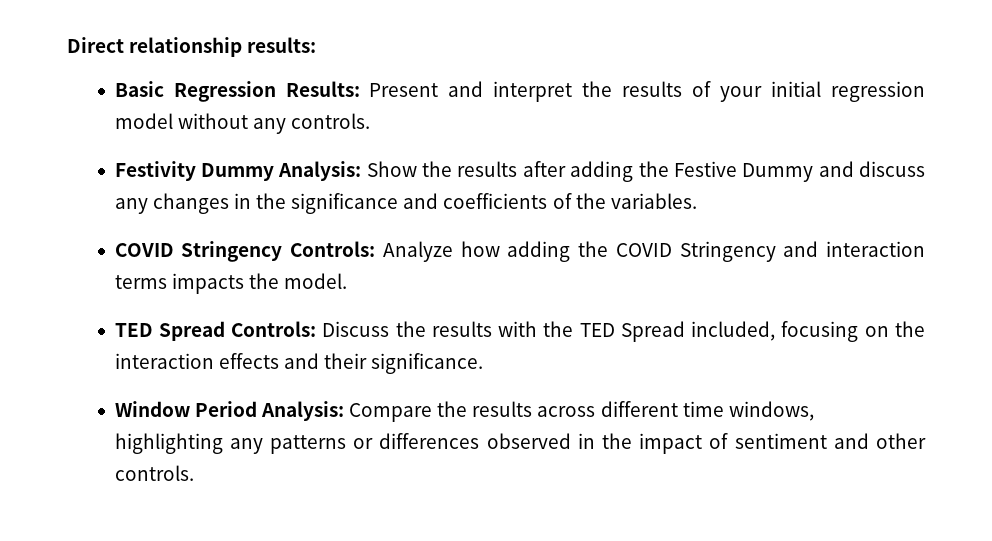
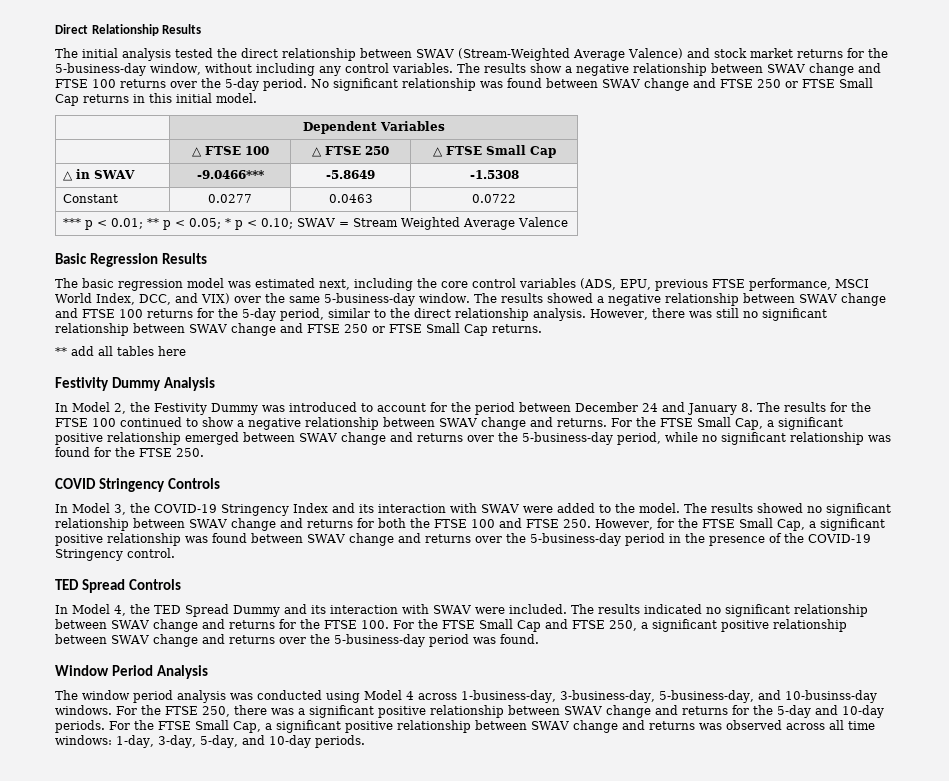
- Direct relationship results:
- Basic Regression Results: Present and interpret the results of your initial regression model without any controls.
- Festivity Dummy Analysis: Show the results after adding the Festive Dummy and discuss any changes in the significance and coefficients of the variables.
- COVID Stringency Controls: Analyze how adding the COVID Stringency and interaction terms impacts the model.
- TED Spread Controls: Discuss the results with the TED Spread included, focusing on the interaction effects and their significance.
- Window Period Analysis: Compare the results across different time windows, highlighting any patterns or differences observed in the impact of sentiment and other controls.
+ Direct Relationship Results
+ The initial analysis tested the direct relationship between SWAV (Stream-Weighted Average Valence) and stock market returns for the 5-business-day window, without including any control variables. The results show a negative relationship between SWAV change and FTSE 100 returns over the 5-day period. No significant relationship was found between SWAV change and FTSE 250 or FTSE Small Cap returns in this initial model.
+ | Dependent Variables
+ | △ FTSE 100 | △ FTSE 250 | △ FTSE Small Cap
+ △ in SWAV | -9.0466*** | -5.8649 | -1.5308
+ Constant | 0.0277 | 0.0463 | 0.0722
+ *** p < 0.01; ** p < 0.05; * p < 0.10; SWAV = Stream Weighted Average Valence
+ Basic Regression Results
+ The basic regression model was estimated next, including the core control variables (ADS, EPU, previous FTSE performance, MSCI World Index, DCC, and VIX) over the same 5-business-day window. The results showed a negative relationship between SWAV change and FTSE 100 returns for the 5-day period, similar to the direct relationship analysis. However, there was still no significant relationship between SWAV change and FTSE 250 or FTSE Small Cap returns.
+ ** add all tables here
+ Festivity Dummy Analysis
+ In Model 2, the Festivity Dummy was introduced to account for the period between December 24 and January 8. The results for the FTSE 100 continued to show a negative relationship between SWAV change and returns. For the FTSE Small Cap, a significant positive relationship emerged between SWAV change and returns over the 5-business-day period, while no significant relationship was found for the FTSE 250.
+ COVID Stringency Controls
+ In Model 3, the COVID-19 Stringency Index and its interaction with SWAV were added to the model. The results showed no significant relationship between SWAV change and returns for both the FTSE 100 and FTSE 250. However, for the FTSE Small Cap, a significant positive relationship was found between SWAV change and returns over the 5-business-day period in the presence of the COVID-19 Stringency control.
+ TED Spread Controls
+ In Model 4, the TED Spread Dummy and its interaction with SWAV were included. The results indicated no significant relationship between SWAV change and returns for the FTSE 100. For the FTSE Small Cap and FTSE 250, a significant positive relationship between SWAV change and returns over the 5-business-day period was found.
+ Window Period Analysis
+ The window period analysis was conducted using Model 4 across 1-business-day, 3-business-day, 5-business-day, and 10-businss-day windows. For the FTSE 250, there was a significant positive relationship between SWAV change and returns for the 5-day and 10-day periods. For the FTSE Small Cap, a significant positive relationship between SWAV change and returns was observed across all time windows: 1-day, 3-day, 5-day, and 10-day periods.

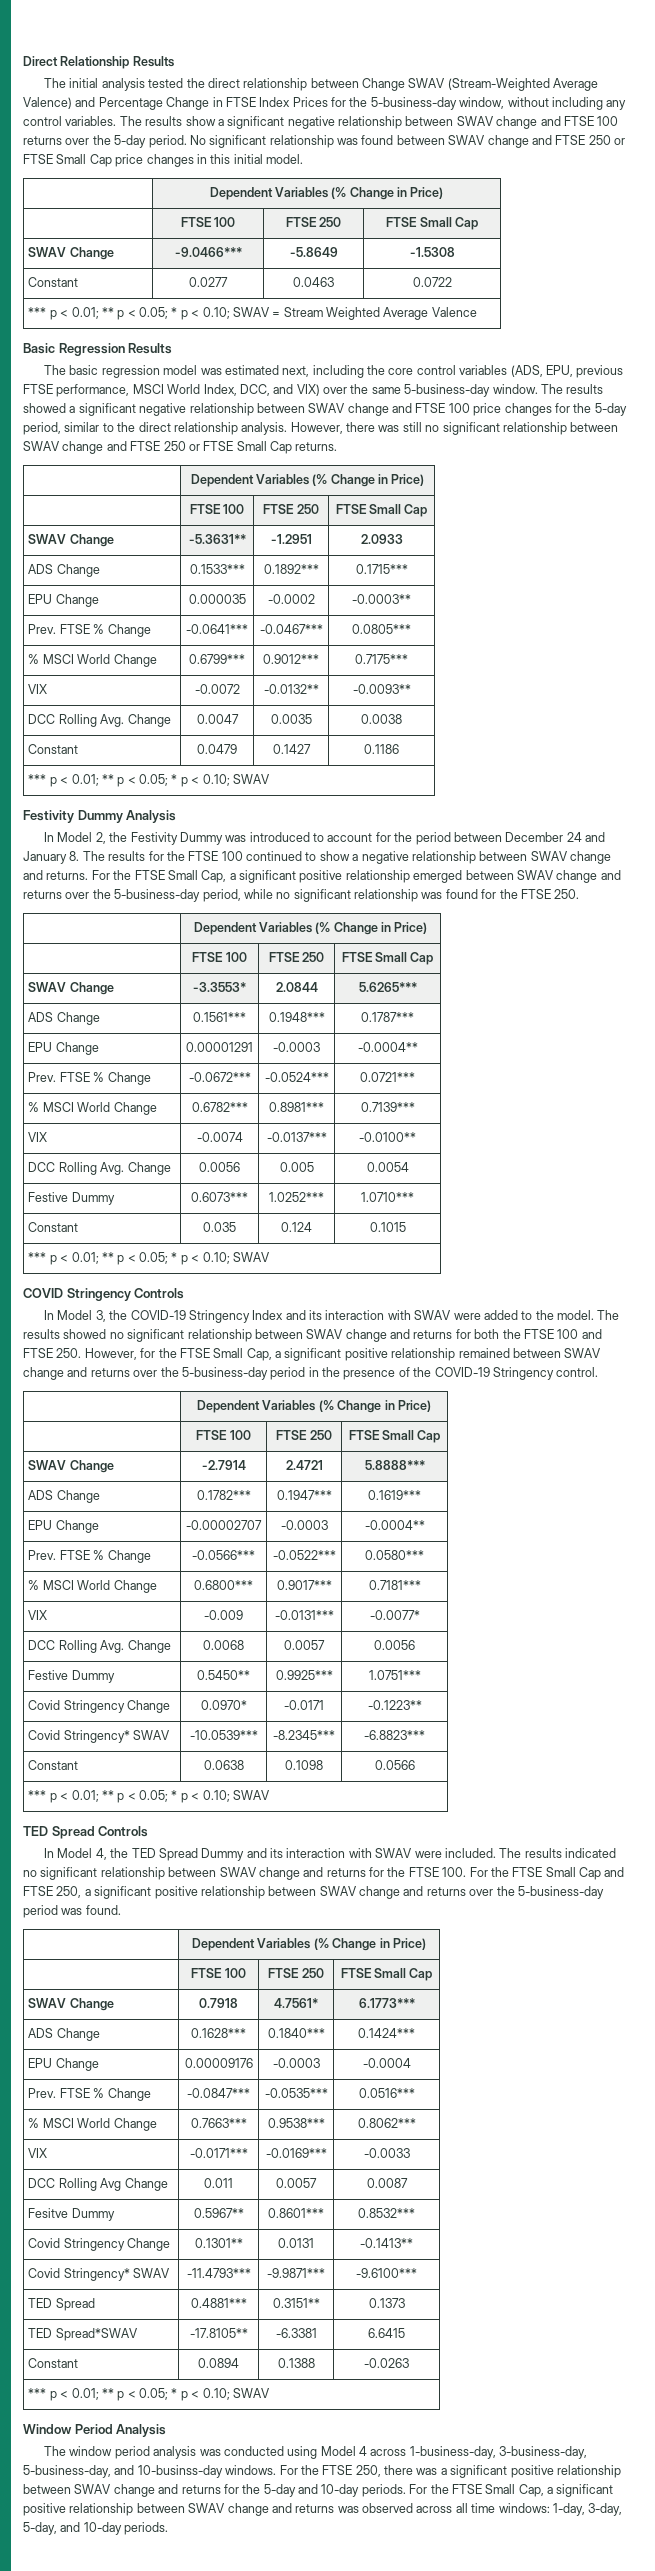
- The initial analysis tested the direct relationship between SWAV (Stream-Weighted Average Valence) and stock market returns for the 5-business-day window, without including any control variables.
+ The initial analysis tested the direct relationship between Change SWAV (Stream-Weighted Average Valence) and Percentage Change in FTSE Index Prices for the 5-business-day window, without including any control variables.
- The results show a negative relationship between SWAV change and FTSE 100 returns over the 5-day period.
+ The results show a significant negative relationship between SWAV change and FTSE 100 returns over the 5-day period.
- No significant relationship was found between SWAV change and FTSE 250 or FTSE Small Cap returns in this initial model.
- | Dependent Variables
- | △ FTSE 100 | △ FTSE 250 | △ FTSE Small Cap
- △ in SWAV | -9.0466*** | -5.8649 | -1.5308
+ No significant relationship was found between SWAV change and FTSE 250 or FTSE Small Cap price changes in this initial model.
+ | Dependent Variables (% Change in Price)
+ | FTSE 100 | FTSE 250 | FTSE Small Cap
+ SWAV Change | -9.0466*** | -5.8649 | -1.5308
- The results showed a negative relationship between SWAV change and FTSE 100 returns for the 5-day period, similar to the direct relationship analysis.
+ The results showed a significant negative relationship between SWAV change and FTSE 100 price changes for the 5-day period, similar to the direct relationship analysis.
  However, there was still no significant relationship between SWAV change and FTSE 250 or FTSE Small Cap returns.
- ** add all tables here
+ | Dependent Variables (% Change in Price)
+ | FTSE 100 | FTSE 250 | FTSE Small Cap
+ SWAV Change | -5.3631** | -1.2951 | 2.0933
+ ADS Change | 0.1533*** | 0.1892*** | 0.1715***
+ EPU Change | 0.000035 | -0.0002 | -0.0003**
+ Prev. FTSE % Change | -0.0641*** | -0.0467*** | 0.0805***
+ % MSCI World Change | 0.6799*** | 0.9012*** | 0.7175***
+ VIX | -0.0072 | -0.0132** | -0.0093**
+ DCC Rolling Avg. Change | 0.0047 | 0.0035 | 0.0038
+ Constant | 0.0479 | 0.1427 | 0.1186
+ *** p < 0.01; ** p < 0.05; * p < 0.10; SWAV
  For the FTSE Small Cap, a significant positive relationship emerged between SWAV change and returns over the 5-business-day period, while no significant relationship was found for the FTSE 250.
+ | Dependent Variables (% Change in Price)
+ | FTSE 100 | FTSE 250 | FTSE Small Cap
+ SWAV Change | -3.3553* | 2.0844 | 5.6265***
+ ADS Change | 0.1561*** | 0.1948*** | 0.1787***
+ EPU Change | 0.00001291 | -0.0003 | -0.0004**
+ Prev. FTSE % Change | -0.0672*** | -0.0524*** | 0.0721***
+ % MSCI World Change | 0.6782*** | 0.8981*** | 0.7139***
+ VIX | -0.0074 | -0.0137*** | -0.0100**
+ DCC Rolling Avg. Change | 0.0056 | 0.005 | 0.0054
+ Festive Dummy | 0.6073*** | 1.0252*** | 1.0710***
+ Constant | 0.035 | 0.124 | 0.1015
+ *** p < 0.01; ** p < 0.05; * p < 0.10; SWAV
- The results showed no significant relationship between SWAV change and returns for both the FTSE 100 and FTSE 250. However, for the FTSE Small Cap, a significant positive relationship was found between SWAV change and returns over the 5-business-day period in the presence of the COVID-19 Stringency control.
+ The results showed no significant relationship between SWAV change and returns for both the FTSE 100 and FTSE 250. However, for the FTSE Small Cap, a significant positive relationship remained between SWAV change and returns over the 5-business-day period in the presence of the COVID-19 Stringency control.
+ | Dependent Variables (% Change in Price)
+ | FTSE 100 | FTSE 250 | FTSE Small Cap
+ SWAV Change | -2.7914 | 2.4721 | 5.8888***
+ ADS Change | 0.1782*** | 0.1947*** | 0.1619***
+ EPU Change | -0.00002707 | -0.0003 | -0.0004**
+ Prev. FTSE % Change | -0.0566*** | -0.0522*** | 0.0580***
+ % MSCI World Change | 0.6800*** | 0.9017*** | 0.7181***
+ VIX | -0.009 | -0.0131*** | -0.0077*
+ DCC Rolling Avg. Change | 0.0068 | 0.0057 | 0.0056
+ Festive Dummy | 0.5450** | 0.9925*** | 1.0751***
+ Covid Stringency Change | 0.0970* | -0.0171 | -0.1223**
+ Covid Stringency* SWAV | -10.0539*** | -8.2345*** | -6.8823***
+ Constant | 0.0638 | 0.1098 | 0.0566
+ *** p < 0.01; ** p < 0.05; * p < 0.10; SWAV
  The results indicated no significant relationship between SWAV change and returns for the FTSE 100. For the FTSE Small Cap and FTSE 250, a significant positive relationship between SWAV change and returns over the 5-business-day period was found.
+ | Dependent Variables (% Change in Price)
+ | FTSE 100 | FTSE 250 | FTSE Small Cap
+ SWAV Change | 0.7918 | 4.7561* | 6.1773***
+ ADS Change | 0.1628*** | 0.1840*** | 0.1424***
+ EPU Change | 0.00009176 | -0.0003 | -0.0004
+ Prev. FTSE % Change | -0.0847*** | -0.0535*** | 0.0516***
+ % MSCI World Change | 0.7663*** | 0.9538*** | 0.8062***
+ VIX | -0.0171*** | -0.0169*** | -0.0033
+ DCC Rolling Avg Change | 0.011 | 0.0057 | 0.0087
+ Fesitve Dummy | 0.5967** | 0.8601*** | 0.8532***
+ Covid Stringency Change | 0.1301** | 0.0131 | -0.1413**
+ Covid Stringency* SWAV | -11.4793*** | -9.9871*** | -9.6100***
+ TED Spread | 0.4881*** | 0.3151** | 0.1373
+ TED Spread*SWAV | -17.8105** | -6.3381 | 6.6415
+ Constant | 0.0894 | 0.1388 | -0.0263
+ *** p < 0.01; ** p < 0.05; * p < 0.10; SWAV

